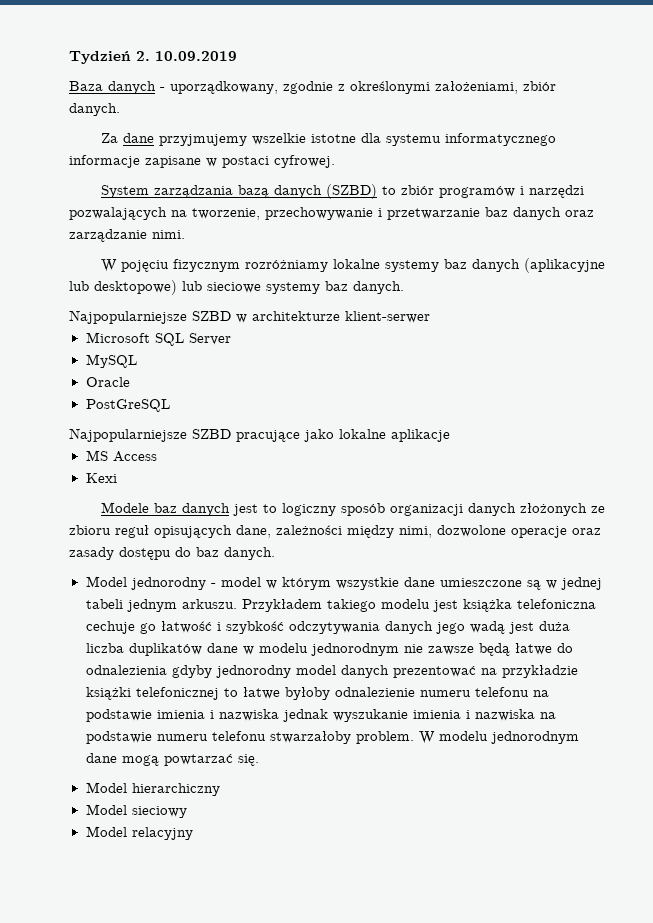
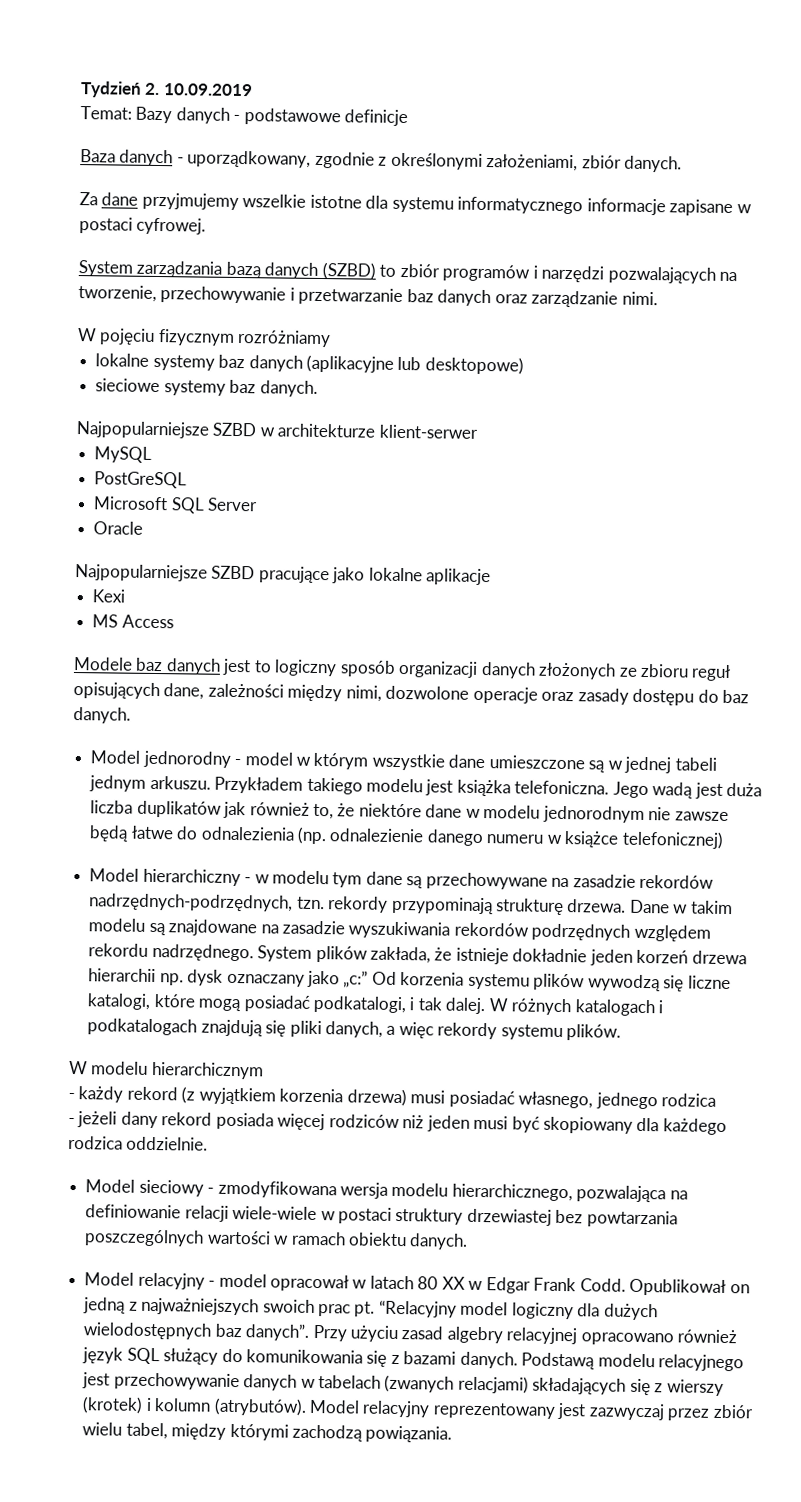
+ Temat: Bazy danych - podstawowe definicje
- W pojęciu fizycznym rozróżniamy lokalne systemy baz danych (aplikacyjne lub desktopowe) lub sieciowe systemy baz danych.
+ W pojęciu fizycznym rozróżniamy
+ lokalne systemy baz danych (aplikacyjne lub desktopowe)
+ sieciowe systemy baz danych.
+ MySQL
+ PostGreSQL
- MySQL
- PostGreSQL
+ Kexi
- Kexi
- Przykładem takiego modelu jest książka telefoniczna cechuje go łatwość i szybkość odczytywania danych jego wadą jest duża liczba duplikatów dane w modelu jednorodnym nie zawsze będą łatwe do odnalezienia gdyby jednorodny model danych prezentować na przykładzie książki telefonicznej to łatwe byłoby odnalezienie numeru telefonu na podstawie imienia i nazwiska jednak wyszukanie imienia i nazwiska na podstawie numeru telefonu stwarzałoby problem. W modelu jednorodnym dane mogą powtarzać się.
- Model hierarchiczny
- Model sieciowy
- Model relacyjny
+ Przykładem takiego modelu jest książka telefoniczna. Jego wadą jest duża liczba duplikatów jak również to, że niektóre dane w modelu jednorodnym nie zawsze będą łatwe do odnalezienia (np. odnalezienie danego numeru w książce telefonicznej)
+ Model hierarchiczny - w modelu tym dane są przechowywane na zasadzie rekordów nadrzędnych-podrzędnych, tzn. rekordy przypominają strukturę drzewa. Dane w takim modelu są znajdowane na zasadzie wyszukiwania rekordów podrzędnych względem rekordu nadrzędnego. System plików zakłada, że istnieje dokładnie jeden korzeń drzewa hierarchii np. dysk oznaczany jako „c:” Od korzenia systemu plików wywodzą się liczne katalogi, które mogą posiadać podkatalogi, i tak dalej. W różnych katalogach i podkatalogach znajdują się pliki danych, a więc rekordy systemu plików.
+ W modelu hierarchicznym
+ - każdy rekord (z wyjątkiem korzenia drzewa) musi posiadać własnego, jednego rodzica
+ - jeżeli dany rekord posiada więcej rodziców niż jeden musi być skopiowany dla każdego rodzica oddzielnie.
+ Model sieciowy - zmodyfikowana wersja modelu hierarchicznego, pozwalająca na definiowanie relacji wiele-wiele w postaci struktury drzewiastej bez powtarzania poszczególnych wartości w ramach obiektu danych.
+ Model relacyjny - model opracował w latach 80 XX w Edgar Frank Codd. Opublikował on jedną z najważniejszych swoich prac pt. “Relacyjny model logiczny dla dużych wielodostępnych baz danych”. Przy użyciu zasad algebry relacyjnej opracowano również język SQL służący do komunikowania się z bazami danych. Podstawą modelu relacyjnego jest przechowywanie danych w tabelach (zwanych relacjami) składających się z wierszy (krotek) i kolumn (atrybutów). Model relacyjny reprezentowany jest zazwyczaj przez zbiór wielu tabel, między którymi zachodzą powiązania.

